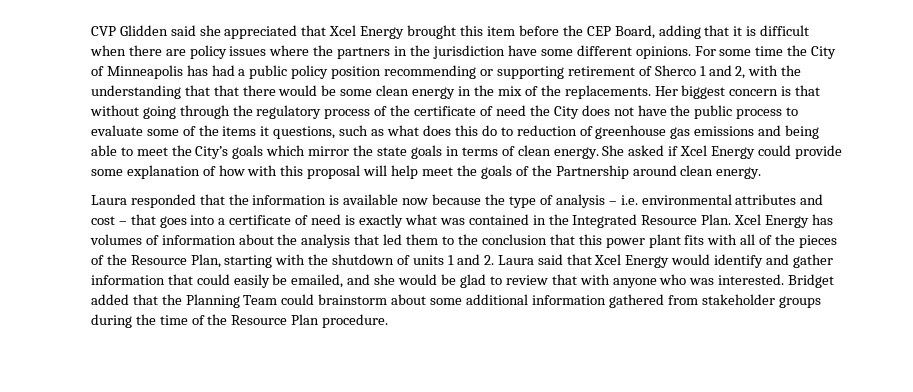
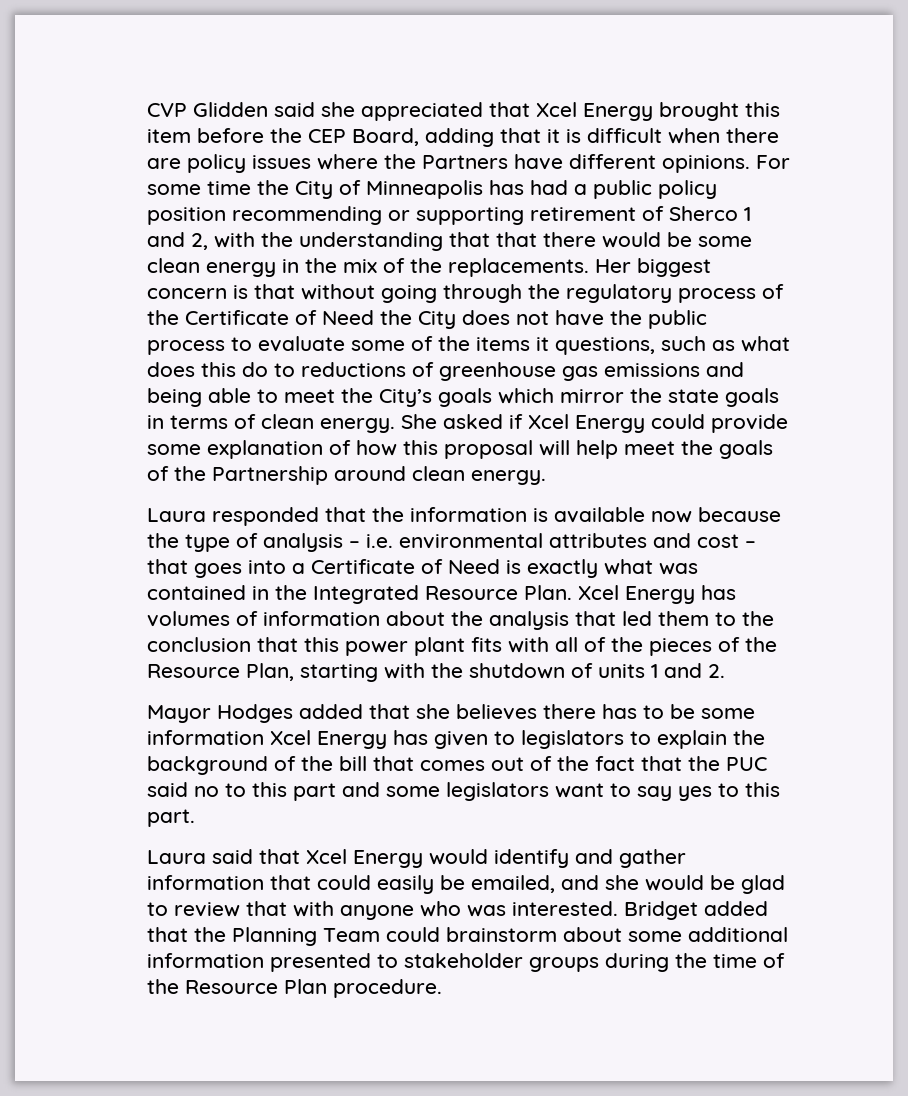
- CVP Glidden said she appreciated that Xcel Energy brought this item before the CEP Board, adding that it is difficult when there are policy issues where the partners in the jurisdiction have some different opinions.
+ CVP Glidden said she appreciated that Xcel Energy brought this item before the CEP Board, adding that it is difficult when there are policy issues where the Partners have different opinions.
- Her biggest concern is that without going through the regulatory process of the certificate of need the City does not have the public process to evaluate some of the items it questions, such as what does this do to reduction of greenhouse gas emissions and being able to meet the City’s goals which mirror the state goals in terms of clean energy.
+ Her biggest concern is that without going through the regulatory process of the Certificate of Need the City does not have the public process to evaluate some of the items it questions, such as what does this do to reductions of greenhouse gas emissions and being able to meet the City’s goals which mirror the state goals in terms of clean energy.
- She asked if Xcel Energy could provide some explanation of how with this proposal will help meet the goals of the Partnership around clean energy.
+ She asked if Xcel Energy could provide some explanation of how this proposal will help meet the goals of the Partnership around clean energy.
- Laura responded that the information is available now because the type of analysis – i.e. environmental attributes and cost – that goes into a certificate of need is exactly what was contained in the Integrated Resource Plan.
+ Laura responded that the information is available now because the type of analysis – i.e. environmental attributes and cost – that goes into a Certificate of Need is exactly what was contained in the Integrated Resource Plan.
- Xcel Energy has volumes of information about the analysis that led them to the conclusion that this power plant fits with all of the pieces of the Resource Plan, starting with the shutdown of units 1 and 2. Laura said that Xcel Energy would identify and gather information that could easily be emailed, and she would be glad to review that with anyone who was interested.
+ Xcel Energy has volumes of information about the analysis that led them to the conclusion that this power plant fits with all of the pieces of the Resource Plan, starting with the shutdown of units 1 and 2.
+ Mayor Hodges added that she believes there has to be some information Xcel Energy has given to legislators to explain the background of the bill that comes out of the fact that the PUC said no to this part and some legislators want to say yes to this part.
+ Laura said that Xcel Energy would identify and gather information that could easily be emailed, and she would be glad to review that with anyone who was interested.
- Bridget added that the Planning Team could brainstorm about some additional information gathered from stakeholder groups during the time of the Resource Plan procedure.
+ Bridget added that the Planning Team could brainstorm about some additional information presented to stakeholder groups during the time of the Resource Plan procedure.

